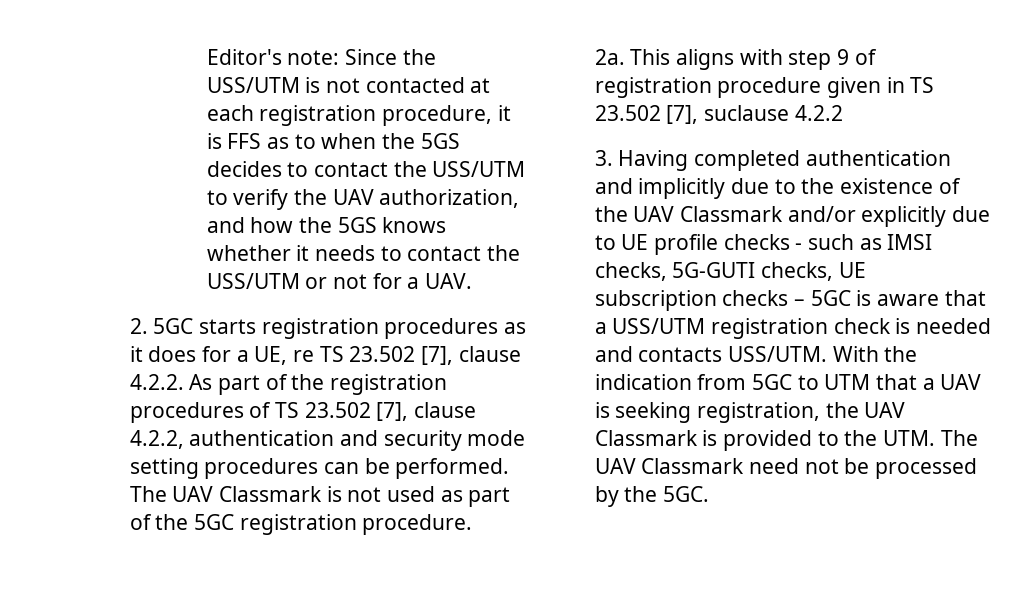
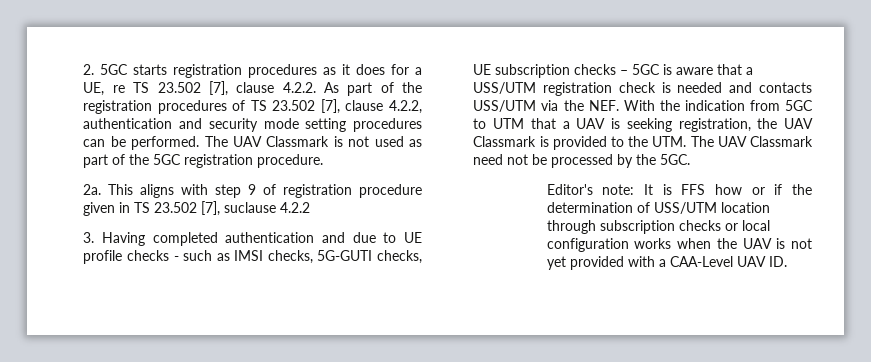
- Editor's note: Since the USS/UTM is not contacted at each registration procedure, it is FFS as to when the 5GS decides to contact the USS/UTM to verify the UAV authorization, and how the 5GS knows whether it needs to contact the USS/UTM or not for a UAV.
- 3. Having completed authentication and implicitly due to the existence of the UAV Classmark and/or explicitly due to UE profile checks - such as IMSI checks, 5G-GUTI checks, UE subscription checks – 5GC is aware that a USS/UTM registration check is needed and contacts USS/UTM. With the indication from 5GC to UTM that a UAV is seeking registration, the UAV Classmark is provided to the UTM. The UAV Classmark need not be processed by the 5GC.
+ 3. Having completed authentication and due to UE profile checks - such as IMSI checks, 5G-GUTI checks, UE subscription checks – 5GC is aware that a USS/UTM registration check is needed and contacts USS/UTM via the NEF. With the indication from 5GC to UTM that a UAV is seeking registration, the UAV Classmark is provided to the UTM. The UAV Classmark need not be processed by the 5GC.
+ Editor's note: It is FFS how or if the determination of USS/UTM location through subscription checks or local configuration works when the UAV is not yet provided with a CAA-Level UAV ID.

